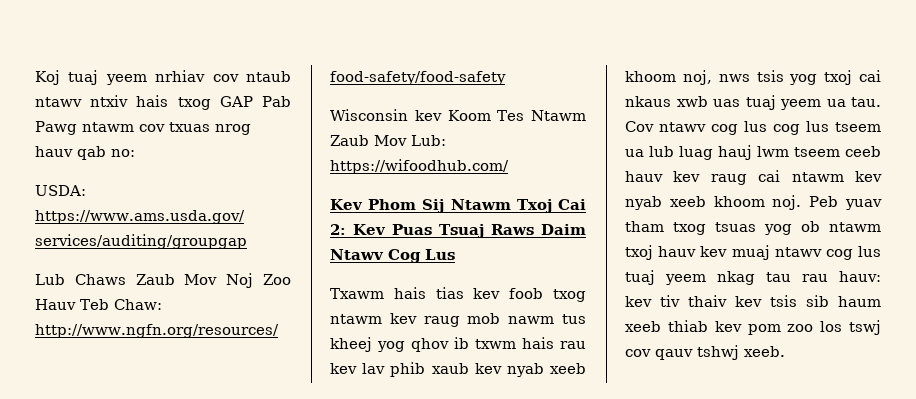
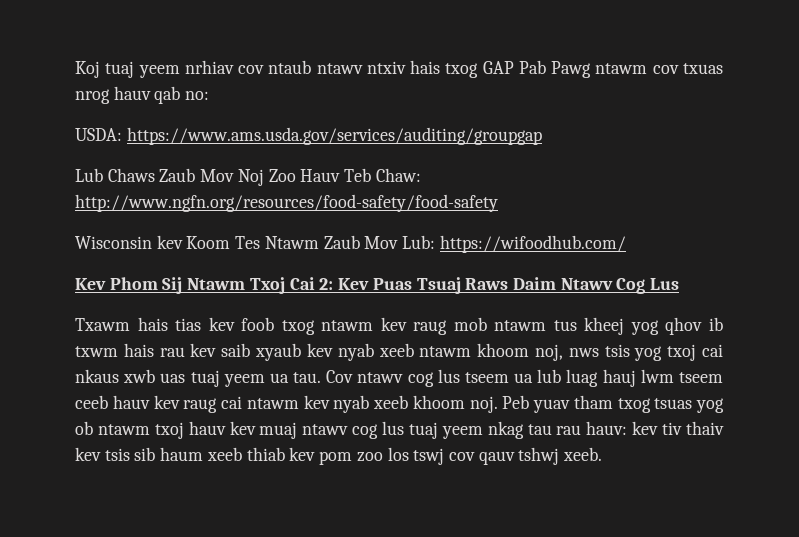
- Txawm hais tias kev foob txog ntawm kev raug mob nawm tus kheej yog qhov ib txwm hais rau kev lav phib xaub kev nyab xeeb khoom noj, nws tsis yog txoj cai nkaus xwb uas tuaj yeem ua tau.
+ Txawm hais tias kev foob txog ntawm kev raug mob ntawm tus kheej yog qhov ib txwm hais rau kev saib xyaub kev nyab xeeb ntawm khoom noj, nws tsis yog txoj cai nkaus xwb uas tuaj yeem ua tau.
- Cov ntawv cog lus cog lus tseem ua lub luag hauj lwm tseem ceeb hauv kev raug cai ntawm kev nyab xeeb khoom noj.
+ Cov ntawv cog lus tseem ua lub luag hauj lwm tseem ceeb hauv kev raug cai ntawm kev nyab xeeb khoom noj.

